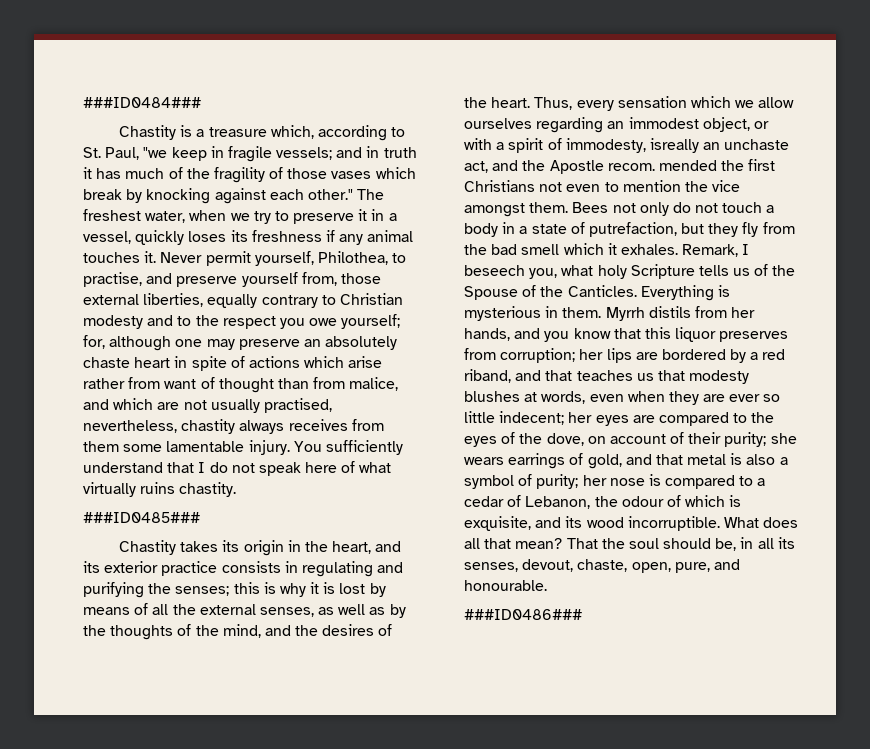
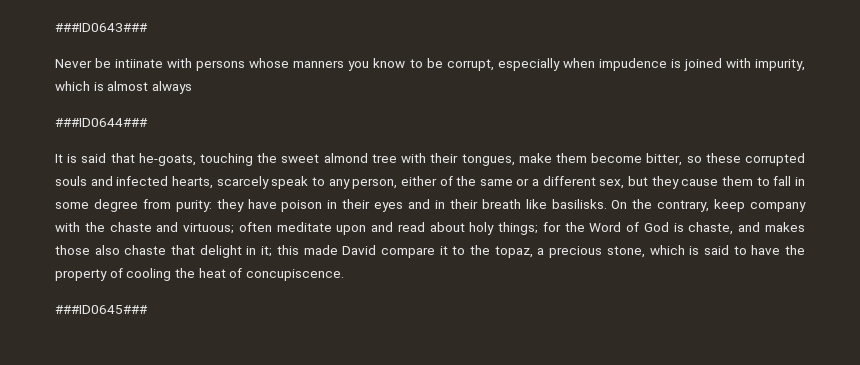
- ###ID0484###
- Chastity is a treasure which, according to St. Paul, "we keep in fragile vessels; and in truth it has much of the fragility of those vases which break by knocking against each other." The freshest water, when we try to preserve it in a vessel, quickly loses its freshness if any animal touches it. Never permit yourself, Philothea, to practise, and preserve yourself from, those external liberties, equally contrary to Christian modesty and to the respect you owe yourself; for, although one may preserve an absolutely chaste heart in spite of actions which arise rather from want of thought than from malice, and which are not usually practised, nevertheless, chastity always receives from them some lamentable injury. You sufficiently understand that I do not speak here of what virtually ruins chastity.
- ###ID0485###
- Chastity takes its origin in the heart, and its exterior practice consists in regulating and purifying the senses; this is why it is lost by means of all the external senses, as well as by the thoughts of the mind, and the desires of the heart. Thus, every sensation which we allow ourselves regarding an immodest object, or with a spirit of immodesty, isreally an unchaste act, and the Apostle recom. mended the first Christians not even to mention the vice amongst them. Bees not only do not touch a body in a state of putrefaction, but they fly from the bad smell which it exhales. Remark, I beseech you, what holy Scripture tells us of the Spouse of the Canticles. Everything is mysterious in them. Myrrh distils from her hands, and you know that this liquor preserves from corruption; her lips are bordered by a red riband, and that teaches us that modesty blushes at words, even when they are ever so little indecent; her eyes are compared to the eyes of the dove, on account of their purity; she wears earrings of gold, and that metal is also a symbol of purity; her nose is compared to a cedar of Lebanon, the odour of which is exquisite, and its wood incorruptible. What does all that mean? That the soul should be, in all its senses, devout, chaste, open, pure, and honourable.
- ###ID0486###
+ ###ID0643###
+ Never be intiinate with persons whose manners you know to be corrupt, especially when impudence is joined with impurity, which is almost always
+ ###ID0644###
+ It is said that he-goats, touching the sweet almond tree with their tongues, make them become bitter, so these corrupted souls and infected hearts, scarcely speak to any person, either of the same or a different sex, but they cause them to fall in some degree from purity: they have poison in their eyes and in their breath like basilisks. On the contrary, keep company with the chaste and virtuous; often meditate upon and read about holy things; for the Word of God is chaste, and makes those also chaste that delight in it; this made David compare it to the topaz, a precious stone, which is said to have the property of cooling the heat of concupiscence.
+ ###ID0645###

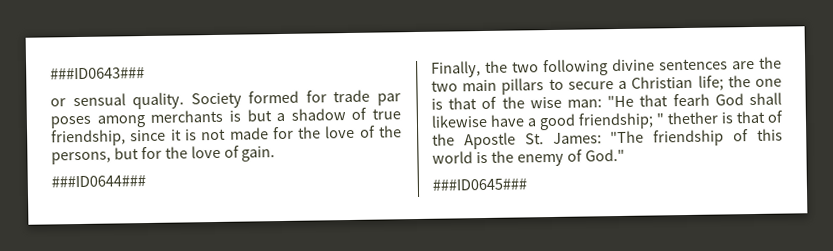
- Never be intiinate with persons whose manners you know to be corrupt, especially when impudence is joined with impurity, which is almost always
+ or sensual quality. Society formed for trade par poses among merchants is but a shadow of true friendship, since it is not made for the love of the persons, but for the love of gain.
  ###ID0644###
- It is said that he-goats, touching the sweet almond tree with their tongues, make them become bitter, so these corrupted souls and infected hearts, scarcely speak to any person, either of the same or a different sex, but they cause them to fall in some degree from purity: they have poison in their eyes and in their breath like basilisks. On the contrary, keep company with the chaste and virtuous; often meditate upon and read about holy things; for the Word of God is chaste, and makes those also chaste that delight in it; this made David compare it to the topaz, a precious stone, which is said to have the property of cooling the heat of concupiscence.
+ Finally, the two following divine sentences are the two main pillars to secure a Christian life; the one is that of the wise man: "He that fearh God shall likewise have a good friendship; " thether is that of the Apostle St. James: "The friendship of this world is the enemy of God."

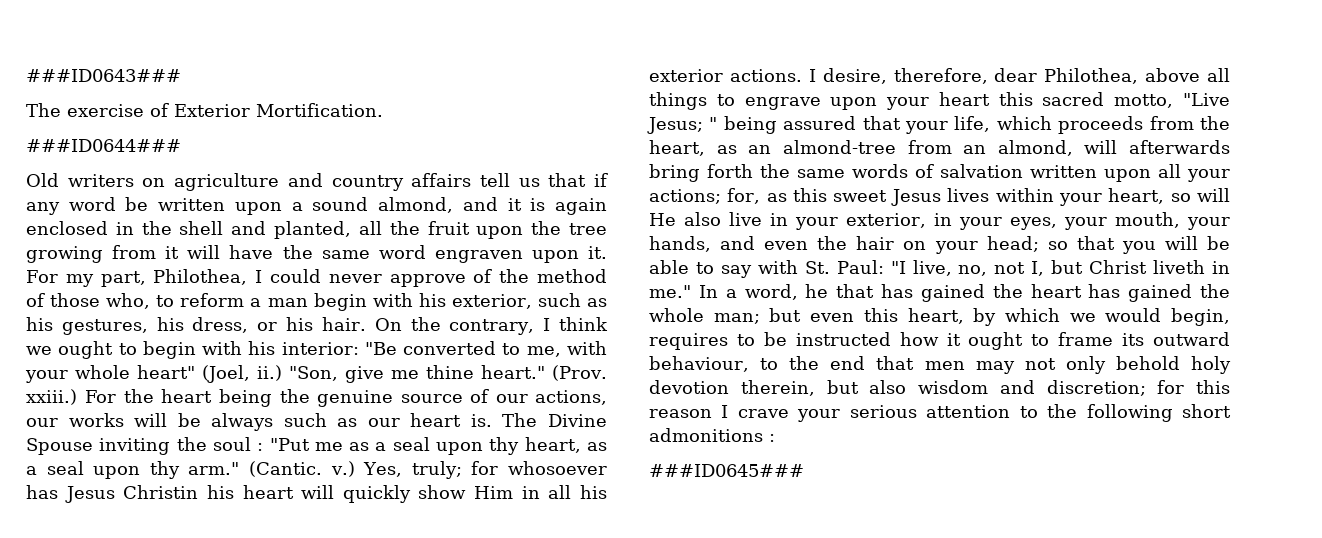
- or sensual quality. Society formed for trade par poses among merchants is but a shadow of true friendship, since it is not made for the love of the persons, but for the love of gain.
+ The exercise of Exterior Mortification.
  ###ID0644###
- Finally, the two following divine sentences are the two main pillars to secure a Christian life; the one is that of the wise man: "He that fearh God shall likewise have a good friendship; " thether is that of the Apostle St. James: "The friendship of this world is the enemy of God."
+ Old writers on agriculture and country affairs tell us that if any word be written upon a sound almond, and it is again enclosed in the shell and planted, all the fruit upon the tree growing from it will have the same word engraven upon it. For my part, Philothea, I could never approve of the method of those who, to reform a man begin with his exterior, such as his gestures, his dress, or his hair. On the contrary, I think we ought to begin with his interior: "Be converted to me, with your whole heart" (Joel, ii.) "Son, give me thine heart." (Prov. xxiii.) For the heart being the genuine source of our actions, our works will be always such as our heart is. The Divine Spouse inviting the soul : "Put me as a seal upon thy heart, as a seal upon thy arm." (Cantic. v.) Yes, truly; for whosoever has Jesus Christin his heart will quickly show Him in all his exterior actions. I desire, therefore, dear Philothea, above all things to engrave upon your heart this sacred motto, "Live Jesus; " being assured that your life, which proceeds from the heart, as an almond-tree from an almond, will afterwards bring forth the same words of salvation written upon all your actions; for, as this sweet Jesus lives within your heart, so will He also live in your exterior, in your eyes, your mouth, your hands, and even the hair on your head; so that you will be able to say with St. Paul: "I live, no, not I, but Christ liveth in me." In a word, he that has gained the heart has gained the whole man; but even this heart, by which we would begin, requires to be instructed how it ought to frame its outward behaviour, to the end that men may not only behold holy devotion therein, but also wisdom and discretion; for this reason I crave your serious attention to the following short admonitions :

